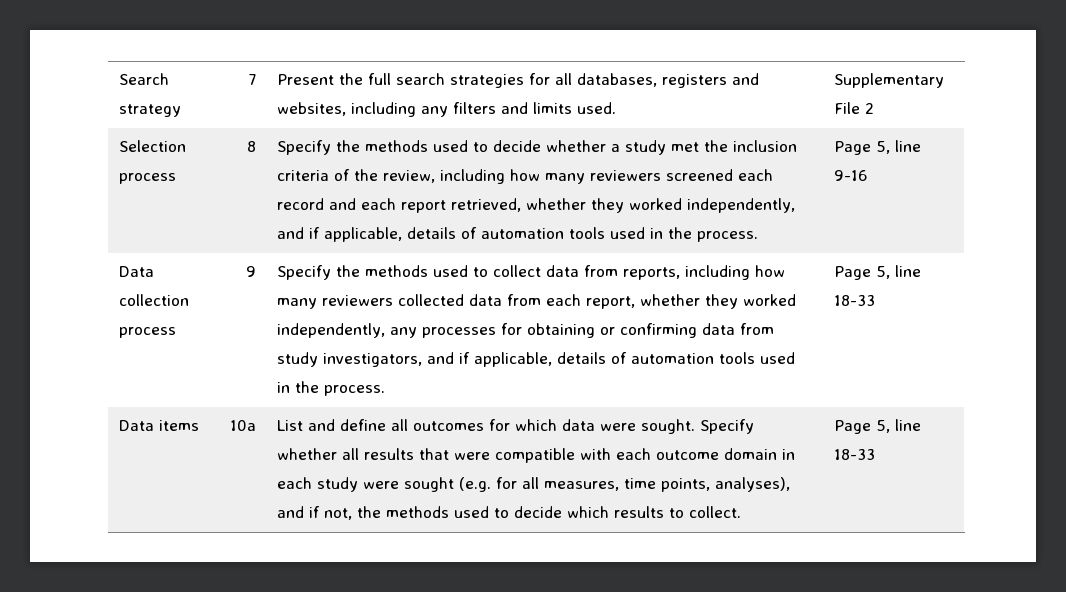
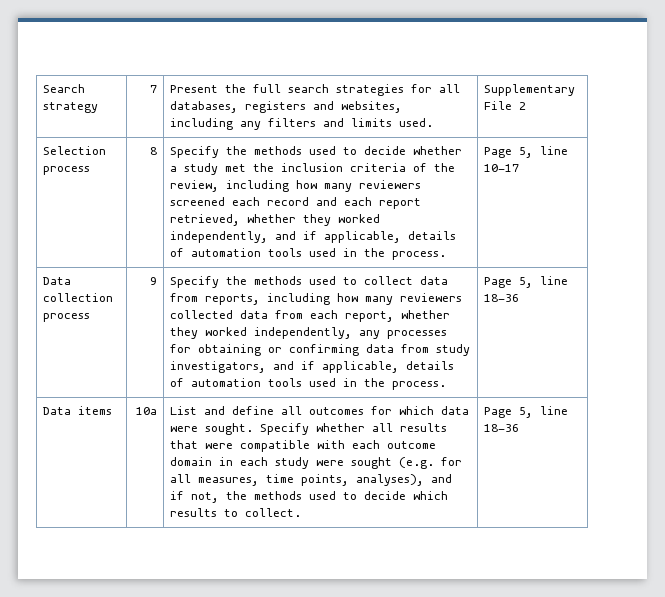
- Page 5, line 9-16
+ Page 5, line 10-17
- Specify the methods used to collect data from reports, including how many reviewers collected data from each report, whether they worked independently, any processes for obtaining or confirming data from study investigators, and if applicable, details of automation tools used in the process. | Page 5, line 18-33
+ Specify the methods used to collect data from reports, including how many reviewers collected data from each report, whether they worked independently, any processes for obtaining or confirming data from study investigators, and if applicable, details of automation tools used in the process. | Page 5, line 18-36
- Specify whether all results that were compatible with each outcome domain in each study were sought (e.g. for all measures, time points, analyses), and if not, the methods used to decide which results to collect. | Page 5, line 18-33
+ Specify whether all results that were compatible with each outcome domain in each study were sought (e.g. for all measures, time points, analyses), and if not, the methods used to decide which results to collect. | Page 5, line 18-36

